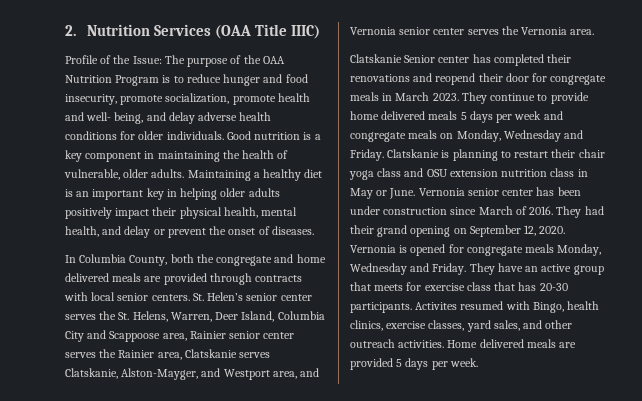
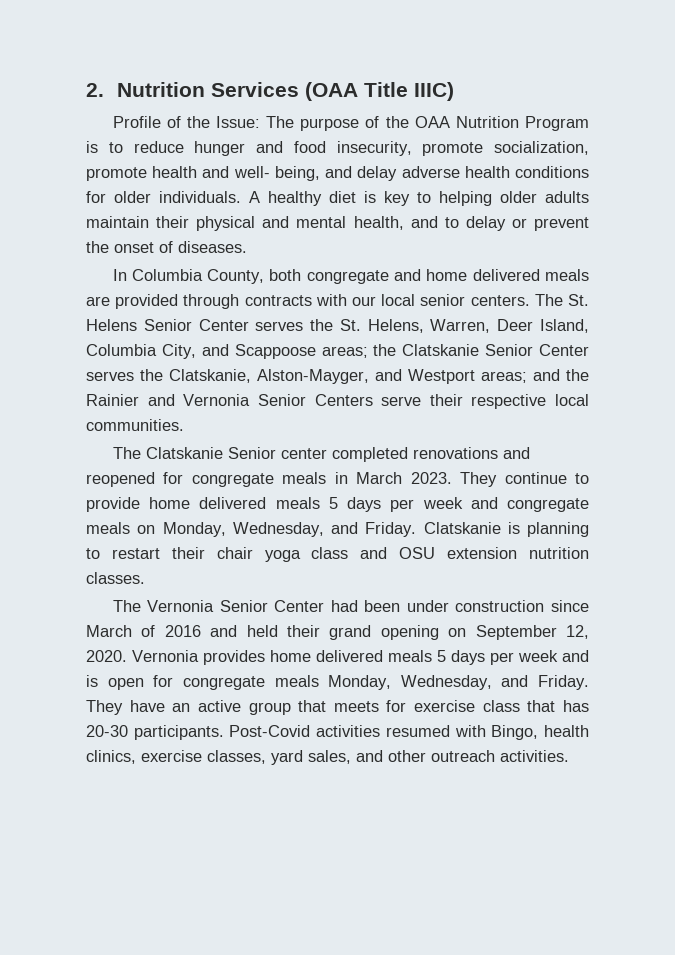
- Good nutrition is a key component in maintaining the health of vulnerable, older adults. Maintaining a healthy diet is an important key in helping older adults positively impact their physical health, mental health, and delay or prevent the onset of diseases.
+ A healthy diet is key to helping older adults maintain their physical and mental health, and to delay or prevent the onset of diseases.
- In Columbia County, both the congregate and home delivered meals are provided through contracts with local senior centers.
+ In Columbia County, both congregate and home delivered meals are provided through contracts with our local senior centers.
- St. Helen’s senior center serves the St. Helens, Warren, Deer Island, Columbia City and Scappoose area, Rainier senior center serves the Rainier area, Clatskanie serves Clatskanie, Alston-Mayger, and Westport area, and Vernonia senior center serves the Vernonia area.
- Clatskanie Senior center has completed their renovations and reopend their door for congregate meals in March 2023.
+ The St. Helens Senior Center serves the St. Helens, Warren, Deer Island, Columbia City, and Scappoose areas; the Clatskanie Senior Center serves the Clatskanie, Alston-Mayger, and Westport areas; and the Rainier and Vernonia Senior Centers serve their respective local communities.
+ The Clatskanie Senior center completed renovations and reopened for congregate meals in March 2023.
- They continue to provide home delivered meals 5 days per week and congregate meals on Monday, Wednesday and Friday.
+ They continue to provide home delivered meals 5 days per week and congregate meals on Monday, Wednesday, and Friday.
- Clatskanie is planning to restart their chair yoga class and OSU extension nutrition class in May or June. Vernonia senior center has been under construction since March of 2016. They had their grand opening on September 12, 2020.
+ Clatskanie is planning to restart their chair yoga class and OSU extension nutrition classes.
+ The Vernonia Senior Center had been under construction since March of 2016 and held their grand opening on September 12, 2020.
- Vernonia is opened for congregate meals Monday, Wednesday and Friday.
+ Vernonia provides home delivered meals 5 days per week and is open for congregate meals Monday, Wednesday, and Friday.
- Activites resumed with Bingo, health clinics, exercise classes, yard sales, and other outreach activities. Home delivered meals are provided 5 days per week.
+ Post-Covid activities resumed with Bingo, health clinics, exercise classes, yard sales, and other outreach activities.

